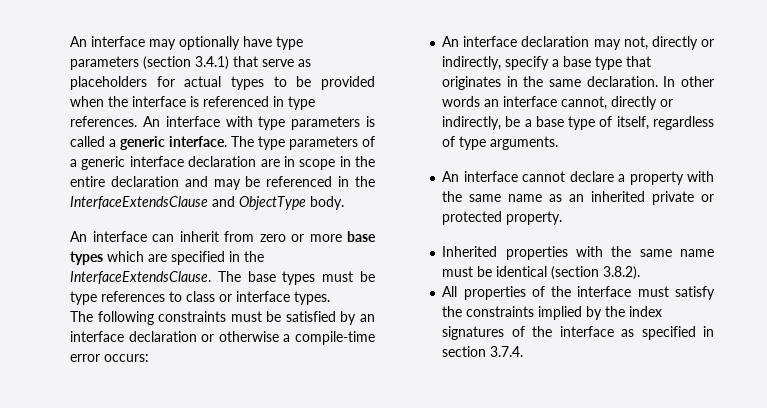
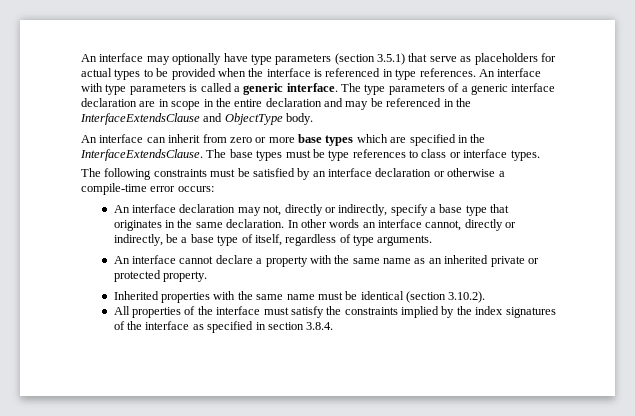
- An interface may optionally have type parameters (section 3.4.1) that serve as placeholders for actual types to be provided when the interface is referenced in type references.
+ An interface may optionally have type parameters (section 3.5.1) that serve as placeholders for actual types to be provided when the interface is referenced in type references.
- Inherited properties with the same name must be identical (section 3.8.2).
+ Inherited properties with the same name must be identical (section 3.10.2).
- All properties of the interface must satisfy the constraints implied by the index signatures of the interface as specified in section 3.7.4.
+ All properties of the interface must satisfy the constraints implied by the index signatures of the interface as specified in section 3.8.4.

